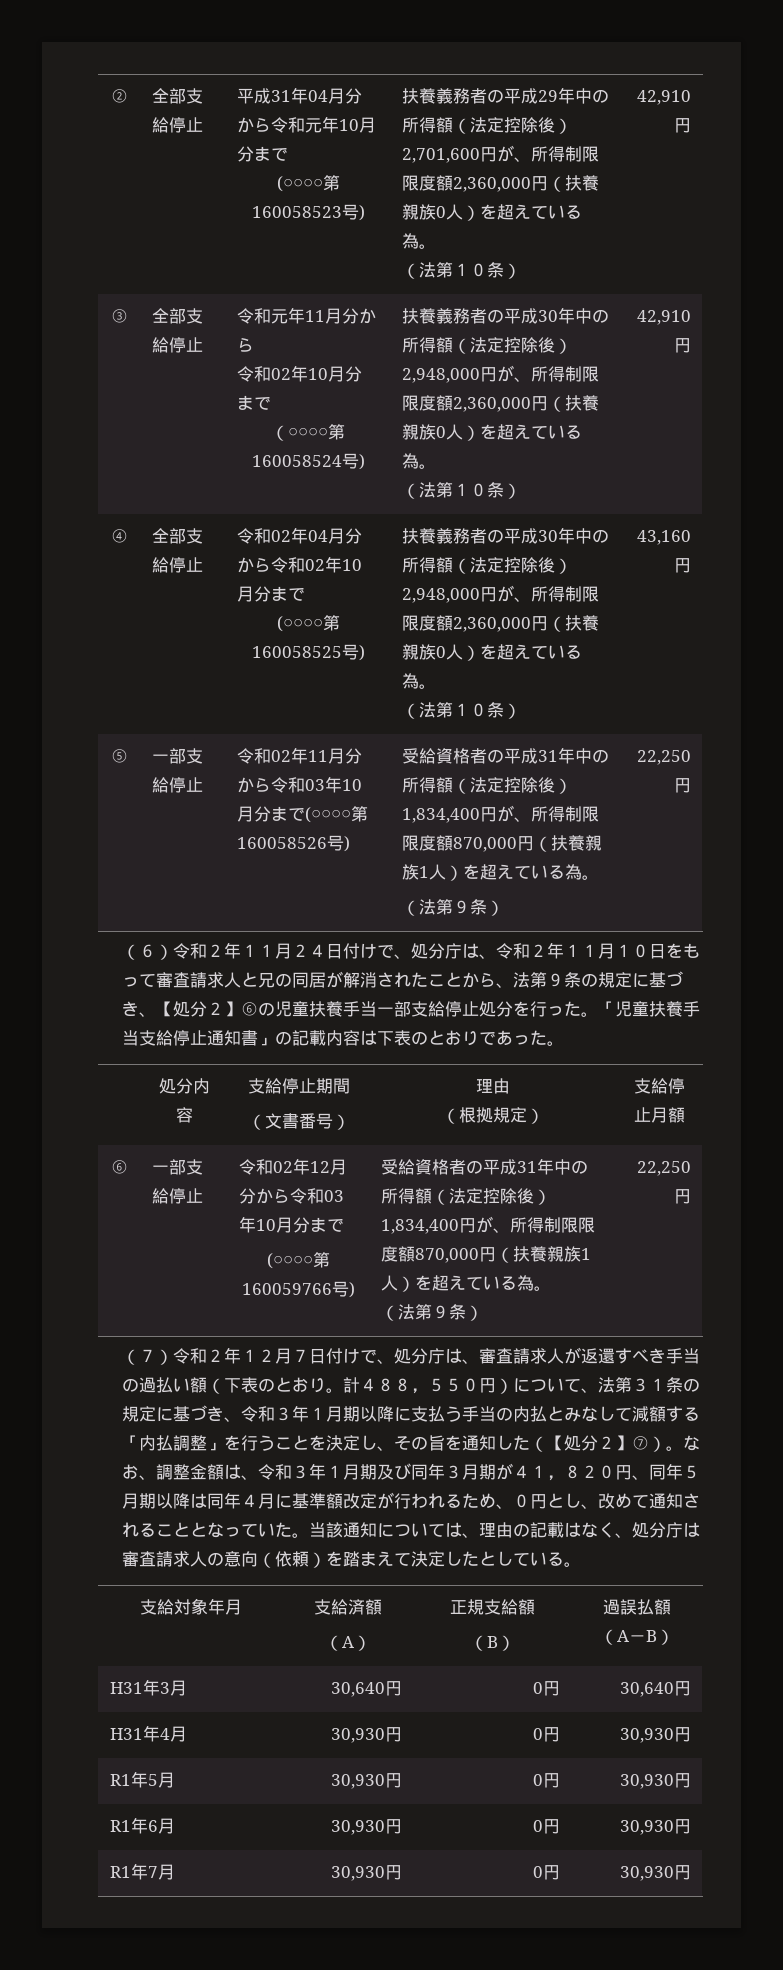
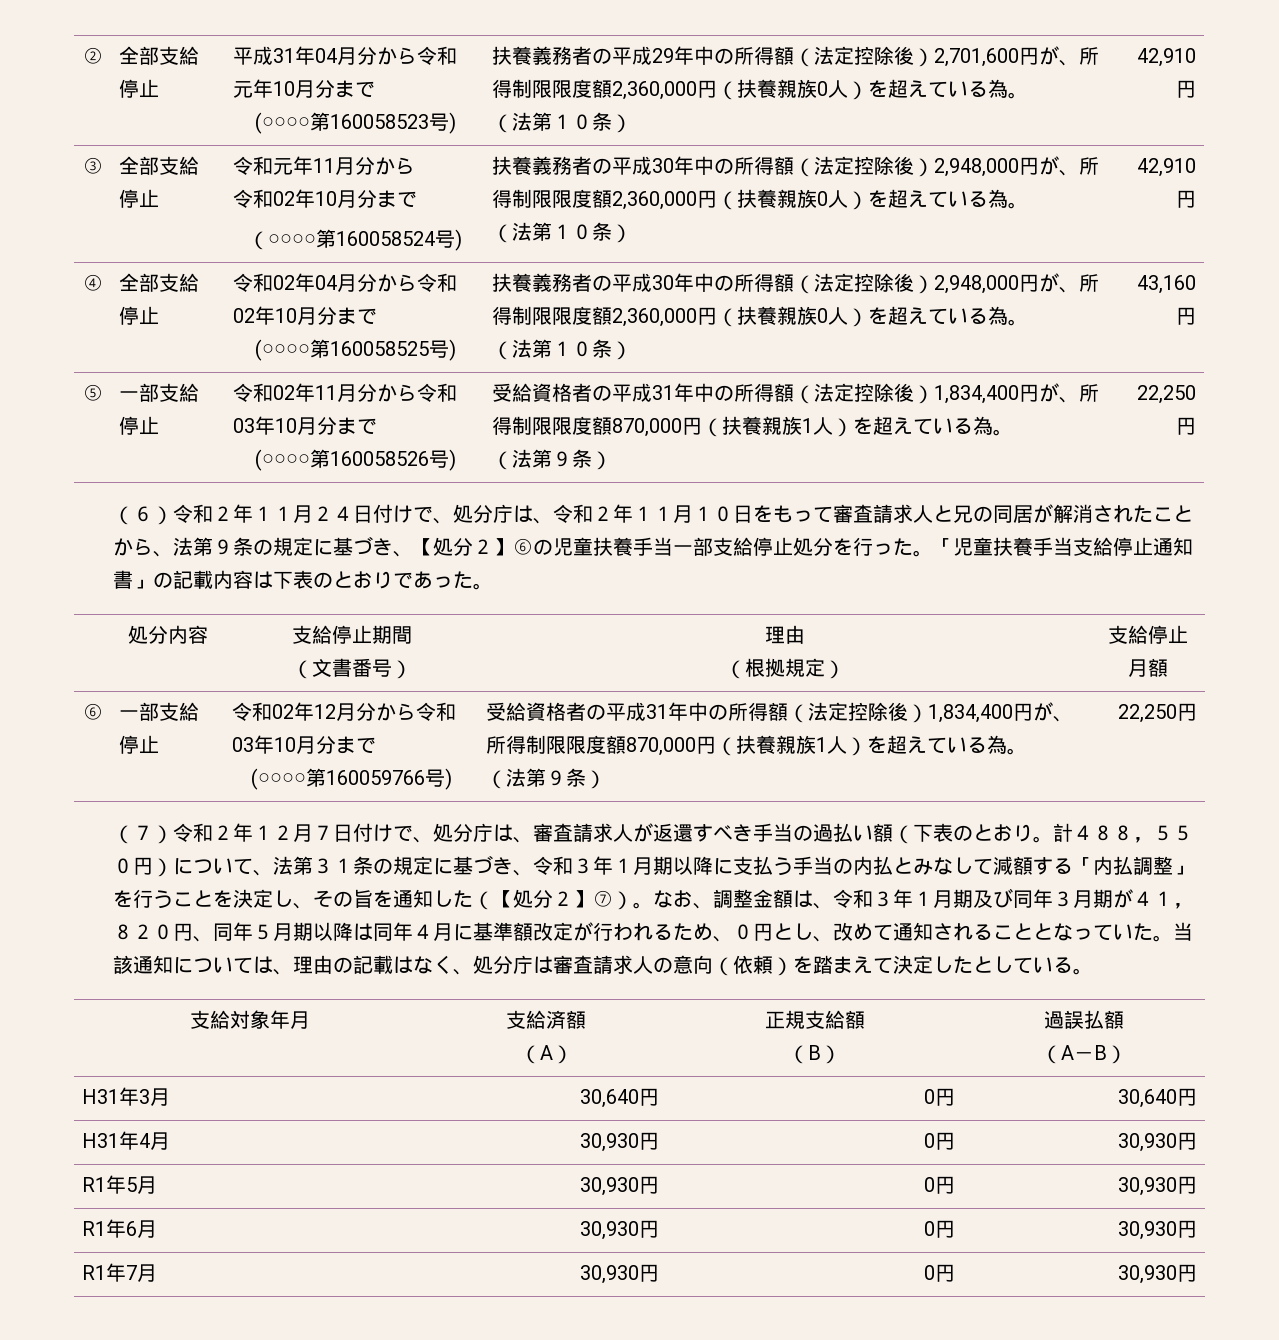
- 令和02年11月分から令和03年10月分まで(○○○○第160058526号)
+ 令和02年11月分から令和03年10月分まで
+ (○○○○第160058526号)

